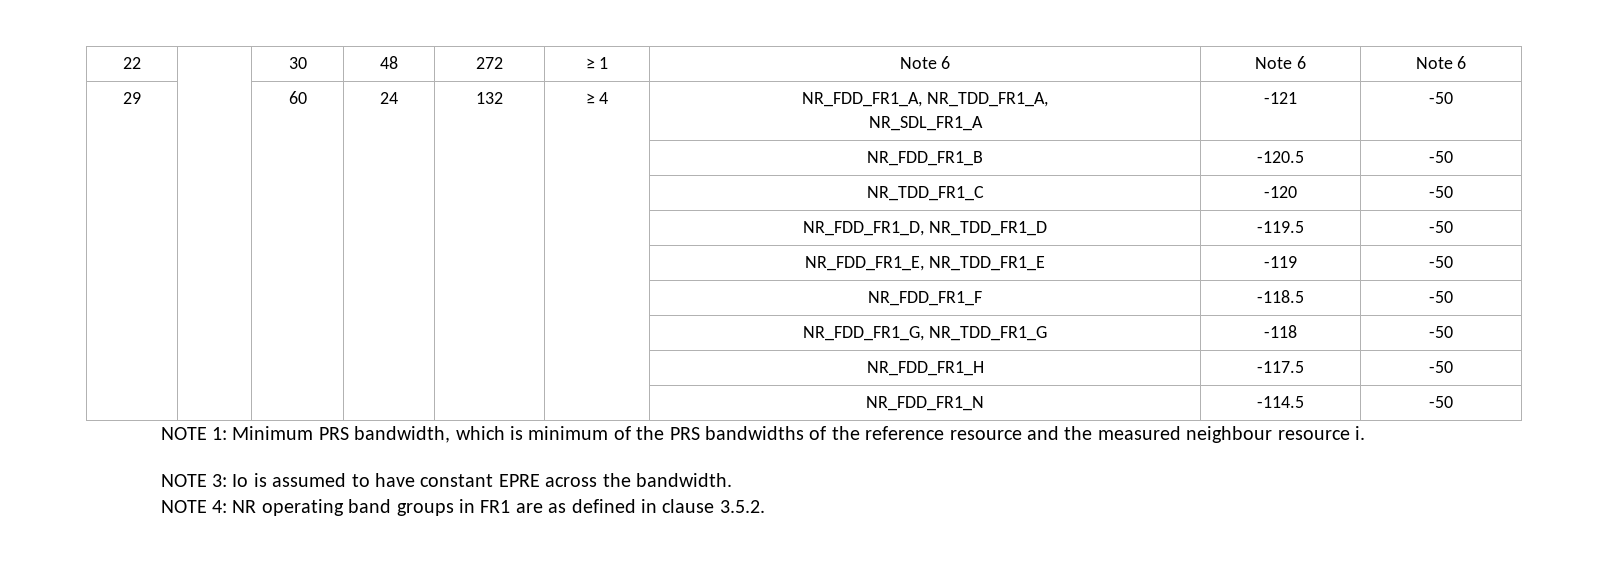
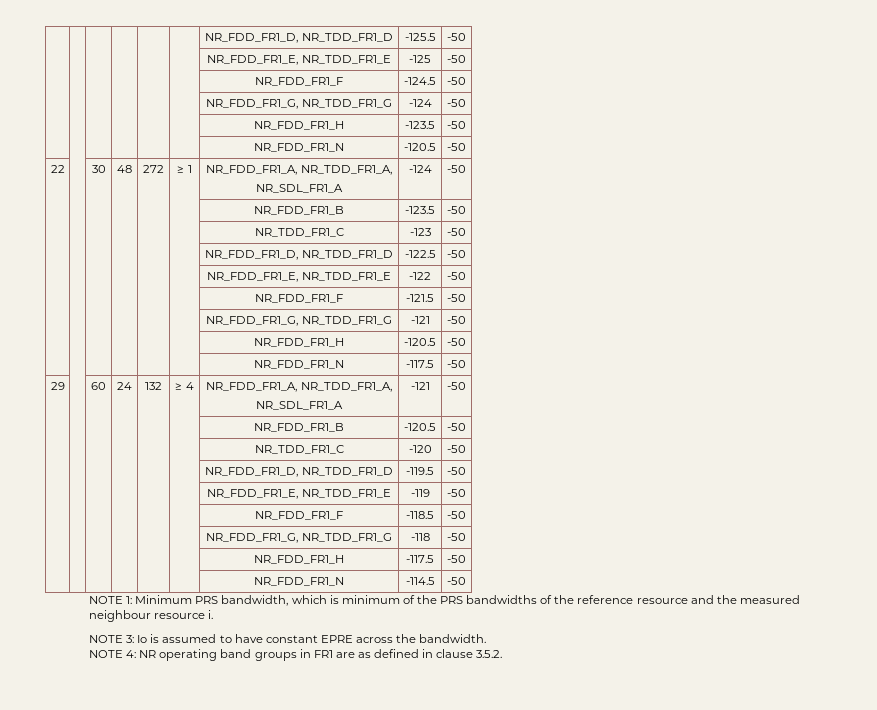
+ | | | | | | NR_FDD_FR1_D, NR_TDD_FR1_D | -125.5 | -50
+ | | | | | | NR_FDD_FR1_E, NR_TDD_FR1_E | -125 | -50
+ | | | | | | NR_FDD_FR1_F | -124.5 | -50
+ | | | | | | NR_FDD_FR1_G, NR_TDD_FR1_G | -124 | -50
+ | | | | | | NR_FDD_FR1_H | -123.5 | -50
+ | | | | | | NR_FDD_FR1_N | -120.5 | -50
- 22 | | 30 | 48 | 272 | ≥ 1 | Note 6 | Note 6 | Note 6
+ 22 | | 30 | 48 | 272 | ≥ 1 | NR_FDD_FR1_A, NR_TDD_FR1_A,
+ NR_SDL_FR1_A | -124 | -50
+ | | | | | | NR_FDD_FR1_B | -123.5 | -50
+ | | | | | | NR_TDD_FR1_C | -123 | -50
+ | | | | | | NR_FDD_FR1_D, NR_TDD_FR1_D | -122.5 | -50
+ | | | | | | NR_FDD_FR1_E, NR_TDD_FR1_E | -122 | -50
+ | | | | | | NR_FDD_FR1_F | -121.5 | -50
+ | | | | | | NR_FDD_FR1_G, NR_TDD_FR1_G | -121 | -50
+ | | | | | | NR_FDD_FR1_H | -120.5 | -50
+ | | | | | | NR_FDD_FR1_N | -117.5 | -50

